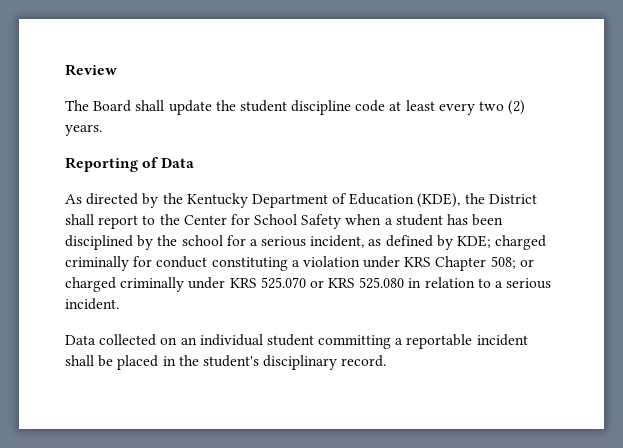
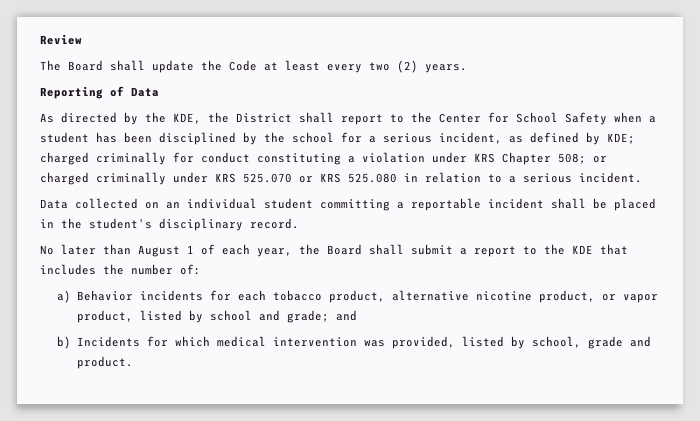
- The Board shall update the student discipline code at least every two (2) years.
+ The Board shall update the Code at least every two (2) years.
- As directed by the Kentucky Department of Education (KDE), the District shall report to the Center for School Safety when a student has been disciplined by the school for a serious incident, as defined by KDE; charged criminally for conduct constituting a violation under KRS Chapter 508; or charged criminally under KRS 525.070 or KRS 525.080 in relation to a serious incident.
+ As directed by the KDE, the District shall report to the Center for School Safety when a student has been disciplined by the school for a serious incident, as defined by KDE; charged criminally for conduct constituting a violation under KRS Chapter 508; or charged criminally under KRS 525.070 or KRS 525.080 in relation to a serious incident.
+ No later than August 1 of each year, the Board shall submit a report to the KDE that includes the number of:
+ a) Behavior incidents for each tobacco product, alternative nicotine product, or vapor product, listed by school and grade; and
+ b) Incidents for which medical intervention was provided, listed by school, grade and product.

